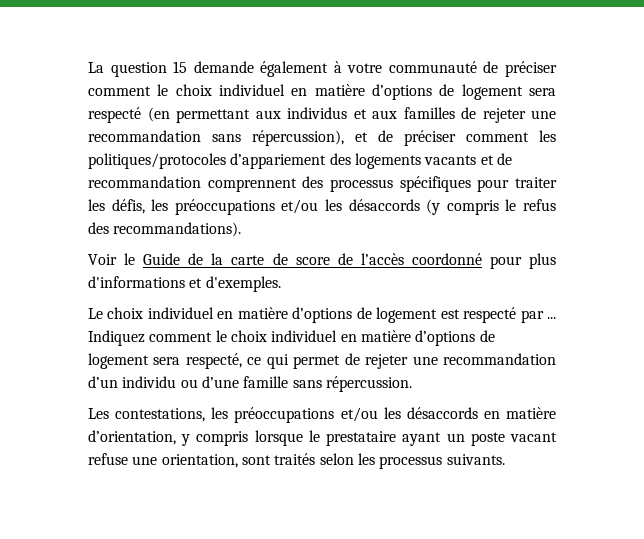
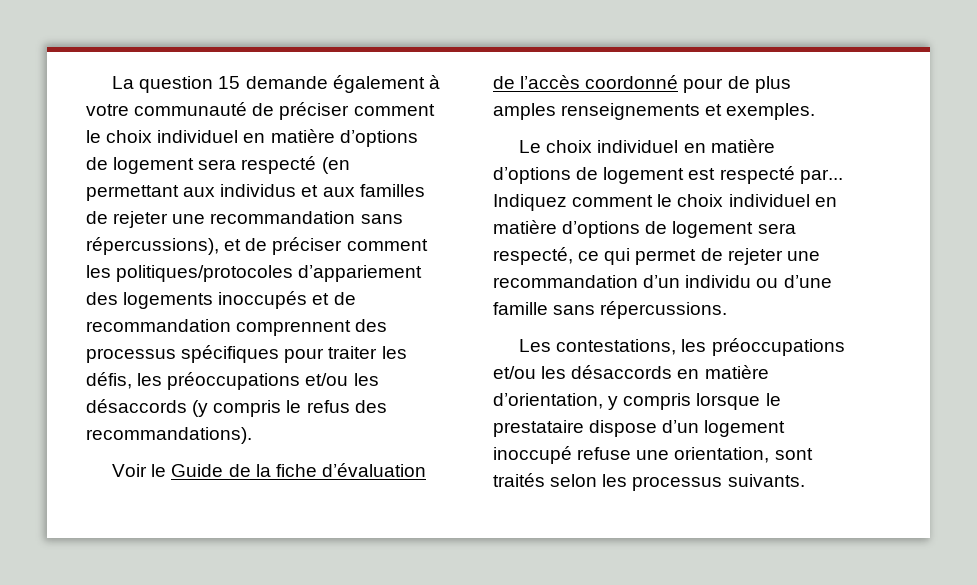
- La question 15 demande également à votre communauté de préciser comment le choix individuel en matière d’options de logement sera respecté (en permettant aux individus et aux familles de rejeter une recommandation sans répercussion), et de préciser comment les politiques/protocoles d’appariement des logements vacants et de recommandation comprennent des processus spécifiques pour traiter les défis, les préoccupations et/ou les désaccords (y compris le refus des recommandations).
+ La question 15 demande également à votre communauté de préciser comment le choix individuel en matière d’options de logement sera respecté (en permettant aux individus et aux familles de rejeter une recommandation sans répercussions), et de préciser comment les politiques/protocoles d’appariement des logements inoccupés et de recommandation comprennent des processus spécifiques pour traiter les défis, les préoccupations et/ou les désaccords (y compris le refus des recommandations).
- Voir le Guide de la carte de score de l’accès coordonné pour plus d'informations et d'exemples.
+ Voir le Guide de la fiche d’évaluation de l’accès coordonné pour de plus amples renseignements et exemples.
- Le choix individuel en matière d’options de logement est respecté par ...
+ Le choix individuel en matière d’options de logement est respecté par...
- Indiquez comment le choix individuel en matière d’options de logement sera respecté, ce qui permet de rejeter une recommandation d’un individu ou d’une famille sans répercussion.
+ Indiquez comment le choix individuel en matière d’options de logement sera respecté, ce qui permet de rejeter une recommandation d’un individu ou d’une famille sans répercussions.
- Les contestations, les préoccupations et/ou les désaccords en matière d’orientation, y compris lorsque le prestataire ayant un poste vacant refuse une orientation, sont traités selon les processus suivants.
+ Les contestations, les préoccupations et/ou les désaccords en matière d’orientation, y compris lorsque le prestataire dispose d’un logement inoccupé refuse une orientation, sont traités selon les processus suivants.

